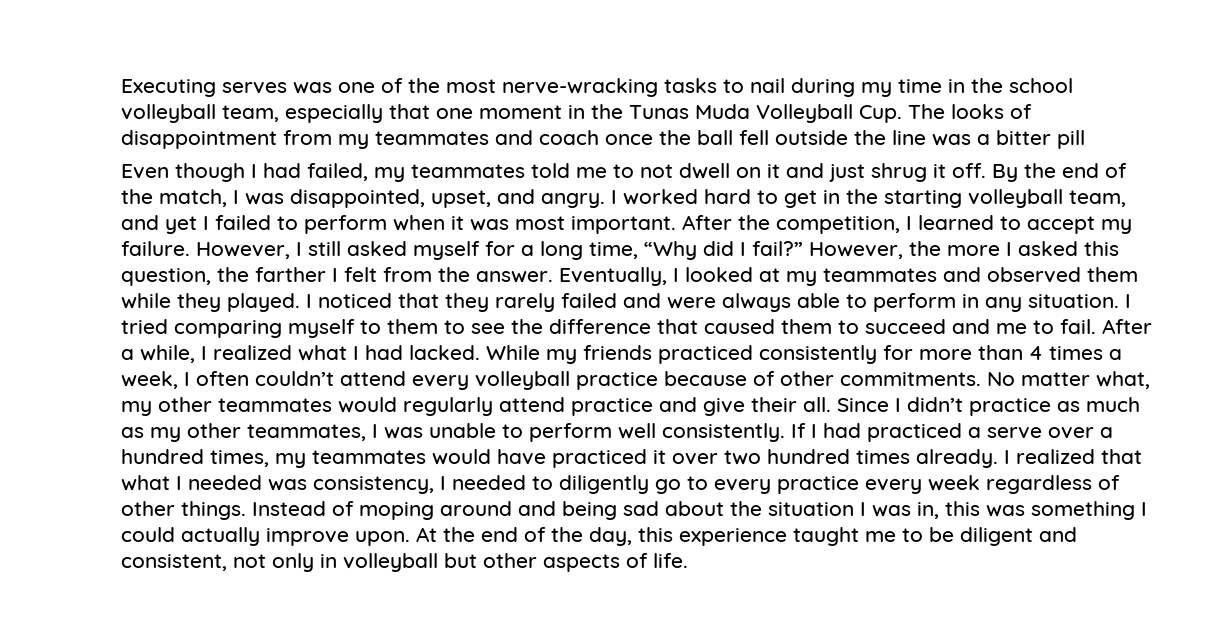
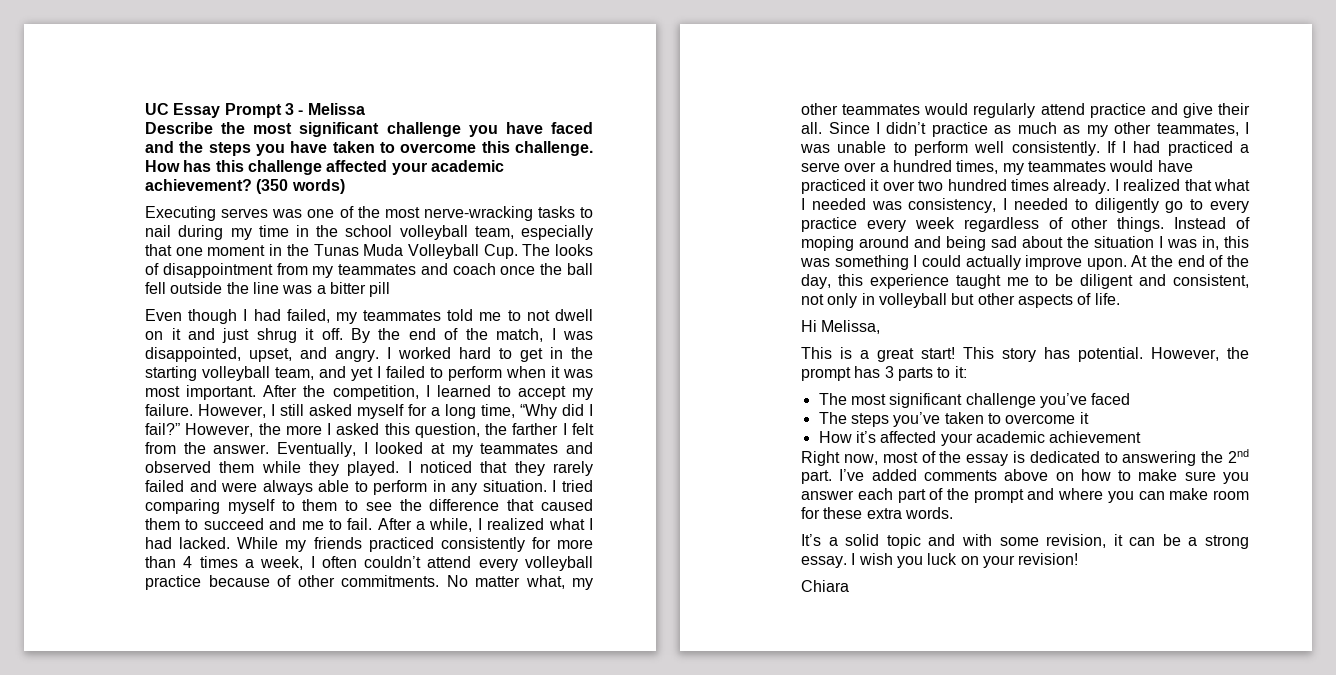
+ UC Essay Prompt 3 - Melissa
+ Describe the most significant challenge you have faced and the steps you have taken to overcome this challenge. How has this challenge affected your academic achievement? (350 words)
+ Hi Melissa,
+ This is a great start! This story has potential. However, the prompt has 3 parts to it:
+ The most significant challenge you’ve faced
+ The steps you’ve taken to overcome it
+ How it’s affected your academic achievement
+ Right now, most of the essay is dedicated to answering the 2nd part. I’ve added comments above on how to make sure you answer each part of the prompt and where you can make room for these extra words.
+ It’s a solid topic and with some revision, it can be a strong essay. I wish you luck on your revision!
+ Chiara

